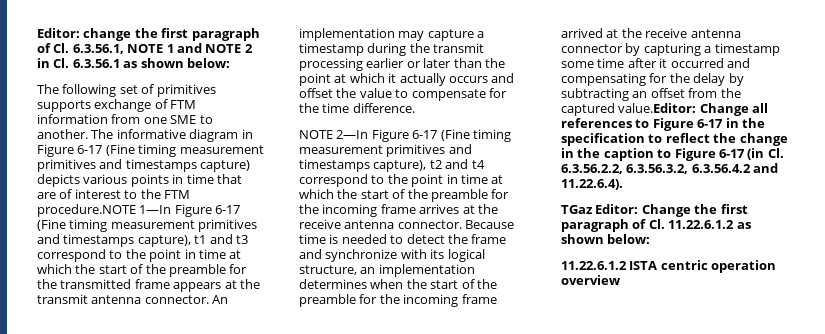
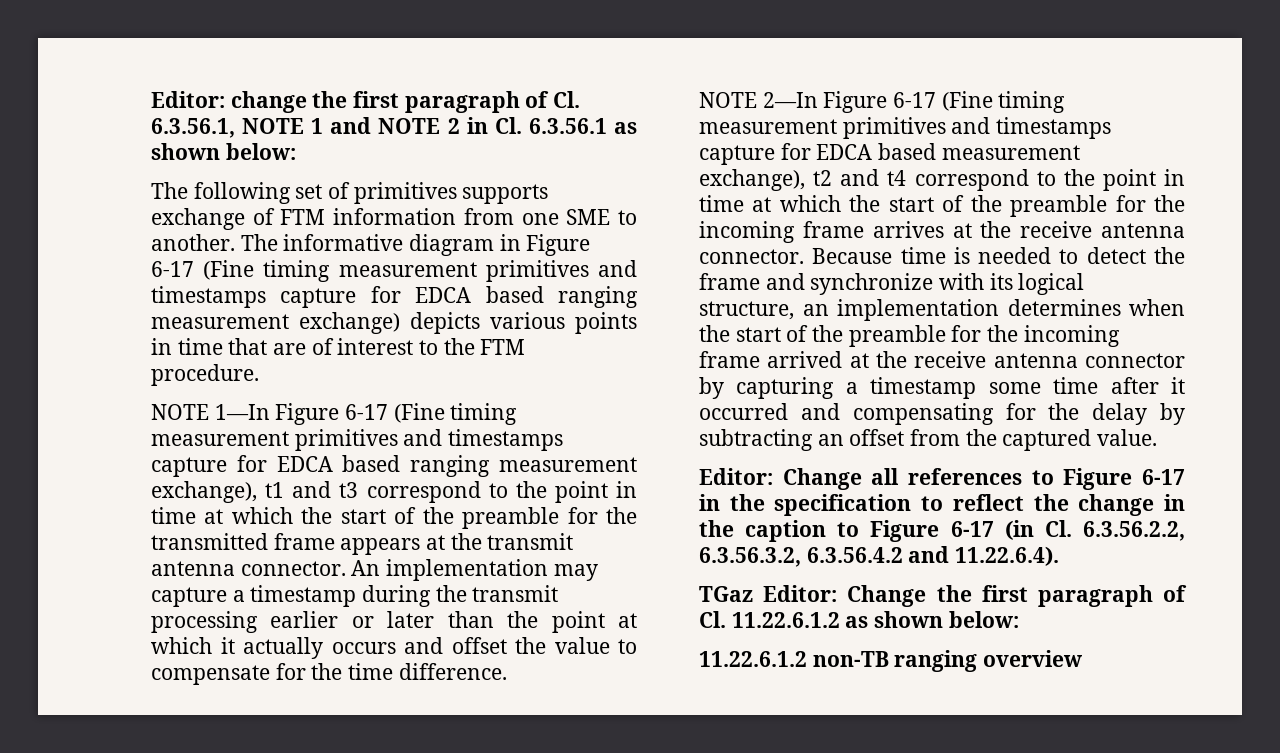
- The informative diagram in Figure 6-17 (Fine timing measurement primitives and timestamps capture) depicts various points in time that are of interest to the FTM procedure.NOTE 1—In Figure 6-17 (Fine timing measurement primitives and timestamps capture), t1 and t3 correspond to the point in time at which the start of the preamble for the transmitted frame appears at the transmit antenna connector.
+ The informative diagram in Figure 6-17 (Fine timing measurement primitives and timestamps capture for EDCA based ranging measurement exchange) depicts various points in time that are of interest to the FTM procedure.
+ NOTE 1—In Figure 6-17 (Fine timing measurement primitives and timestamps capture for EDCA based ranging measurement exchange), t1 and t3 correspond to the point in time at which the start of the preamble for the transmitted frame appears at the transmit antenna connector.
- NOTE 2—In Figure 6-17 (Fine timing measurement primitives and timestamps capture), t2 and t4 correspond to the point in time at which the start of the preamble for the incoming frame arrives at the receive antenna connector.
+ NOTE 2—In Figure 6-17 (Fine timing measurement primitives and timestamps capture for EDCA based measurement exchange), t2 and t4 correspond to the point in time at which the start of the preamble for the incoming frame arrives at the receive antenna connector.
- Because time is needed to detect the frame and synchronize with its logical structure, an implementation determines when the start of the preamble for the incoming frame arrived at the receive antenna connector by capturing a timestamp some time after it occurred and compensating for the delay by subtracting an offset from the captured value.Editor:
+ Because time is needed to detect the frame and synchronize with its logical structure, an implementation determines when the start of the preamble for the incoming frame arrived at the receive antenna connector by capturing a timestamp some time after it occurred and compensating for the delay by subtracting an offset from the captured value.
+ Editor:
- 11.22.6.1.2 ISTA centric operation overview
+ 11.22.6.1.2 non-TB ranging overview

